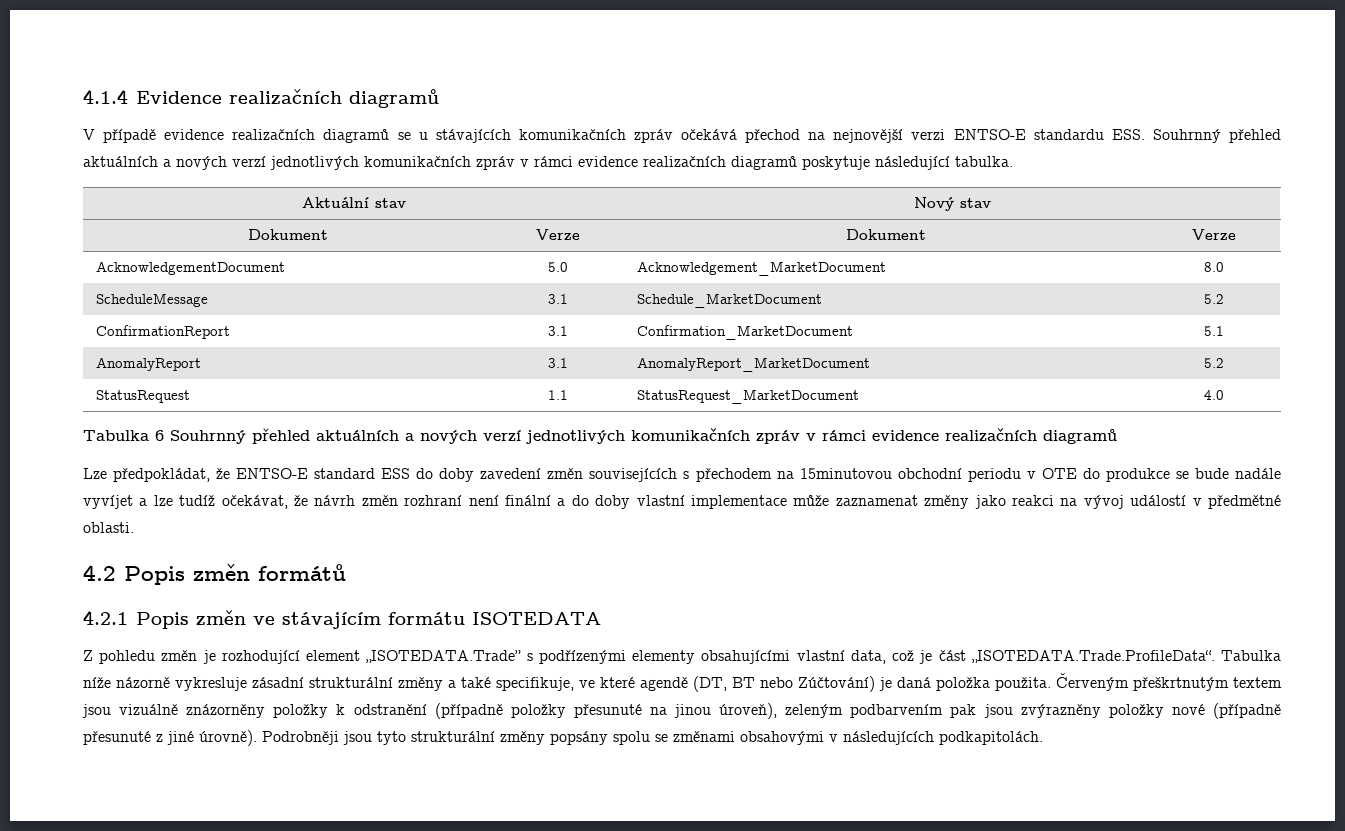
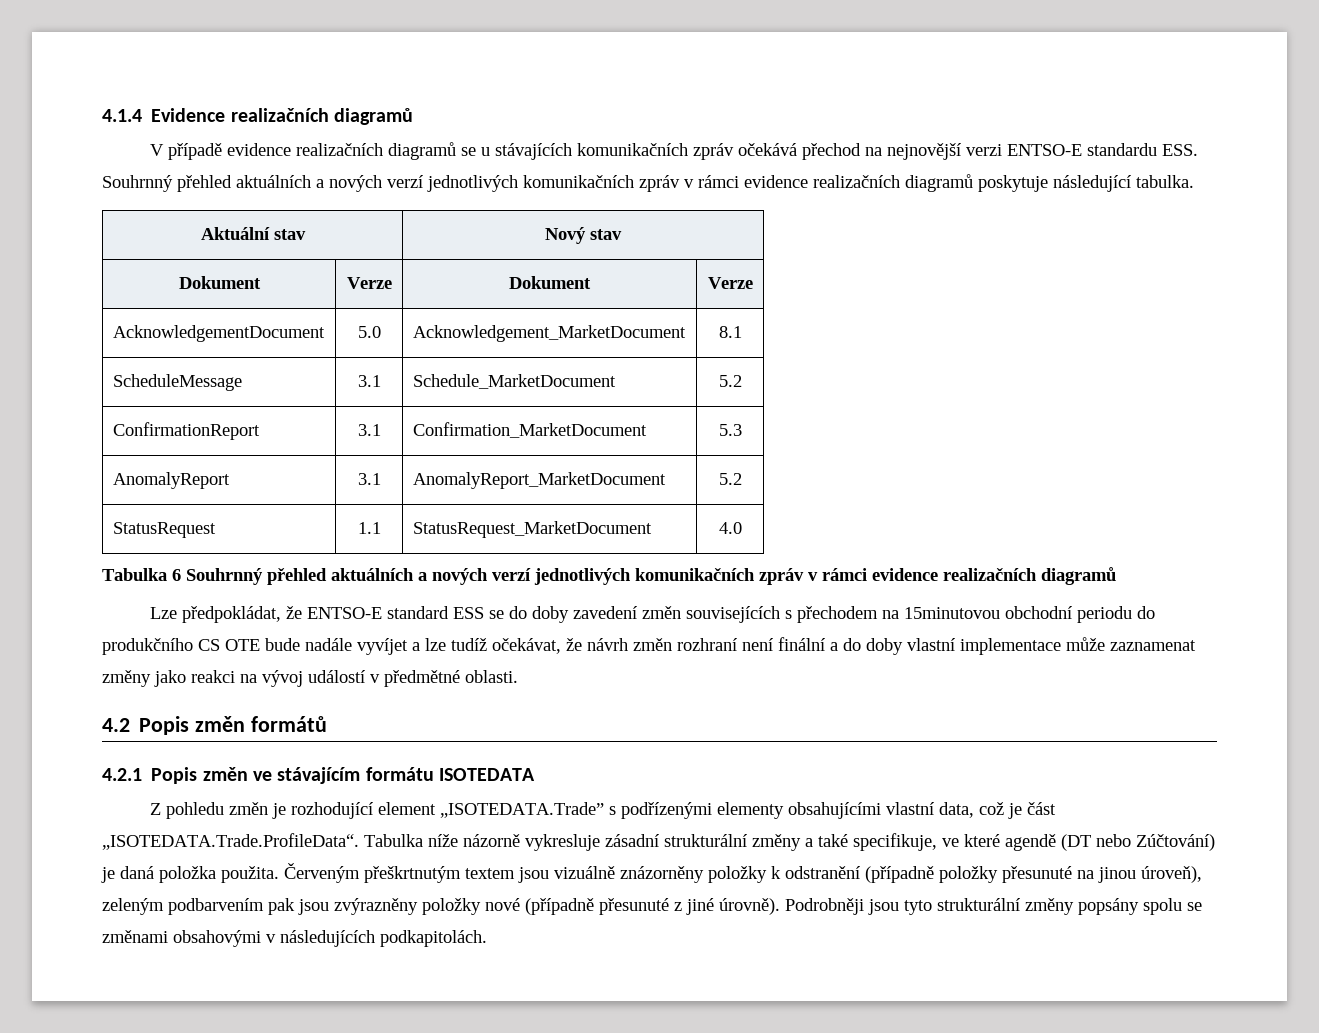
- AcknowledgementDocument | 5.0 | Acknowledgement_MarketDocument | 8.0
+ AcknowledgementDocument | 5.0 | Acknowledgement_MarketDocument | 8.1
- ConfirmationReport | 3.1 | Confirmation_MarketDocument | 5.1
+ ConfirmationReport | 3.1 | Confirmation_MarketDocument | 5.3
- Lze předpokládat, že ENTSO-E standard ESS do doby zavedení změn souvisejících s přechodem na 15minutovou obchodní periodu v OTE do produkce se bude nadále vyvíjet a lze tudíž očekávat, že návrh změn rozhraní není finální a do doby vlastní implementace může zaznamenat změny jako reakci na vývoj událostí v předmětné oblasti.
+ Lze předpokládat, že ENTSO-E standard ESS se do doby zavedení změn souvisejících s přechodem na 15minutovou obchodní periodu do produkčního CS OTE bude nadále vyvíjet a lze tudíž očekávat, že návrh změn rozhraní není finální a do doby vlastní implementace může zaznamenat změny jako reakci na vývoj událostí v předmětné oblasti.
- Z pohledu změn je rozhodující element „ISOTEDATA.Trade” s podřízenými elementy obsahujícími vlastní data, což je část „ISOTEDATA.Trade.ProfileData“. Tabulka níže názorně vykresluje zásadní strukturální změny a také specifikuje, ve které agendě (DT, BT nebo Zúčtování) je daná položka použita.
+ Z pohledu změn je rozhodující element „ISOTEDATA.Trade” s podřízenými elementy obsahujícími vlastní data, což je část „ISOTEDATA.Trade.ProfileData“. Tabulka níže názorně vykresluje zásadní strukturální změny a také specifikuje, ve které agendě (DT nebo Zúčtování) je daná položka použita.

